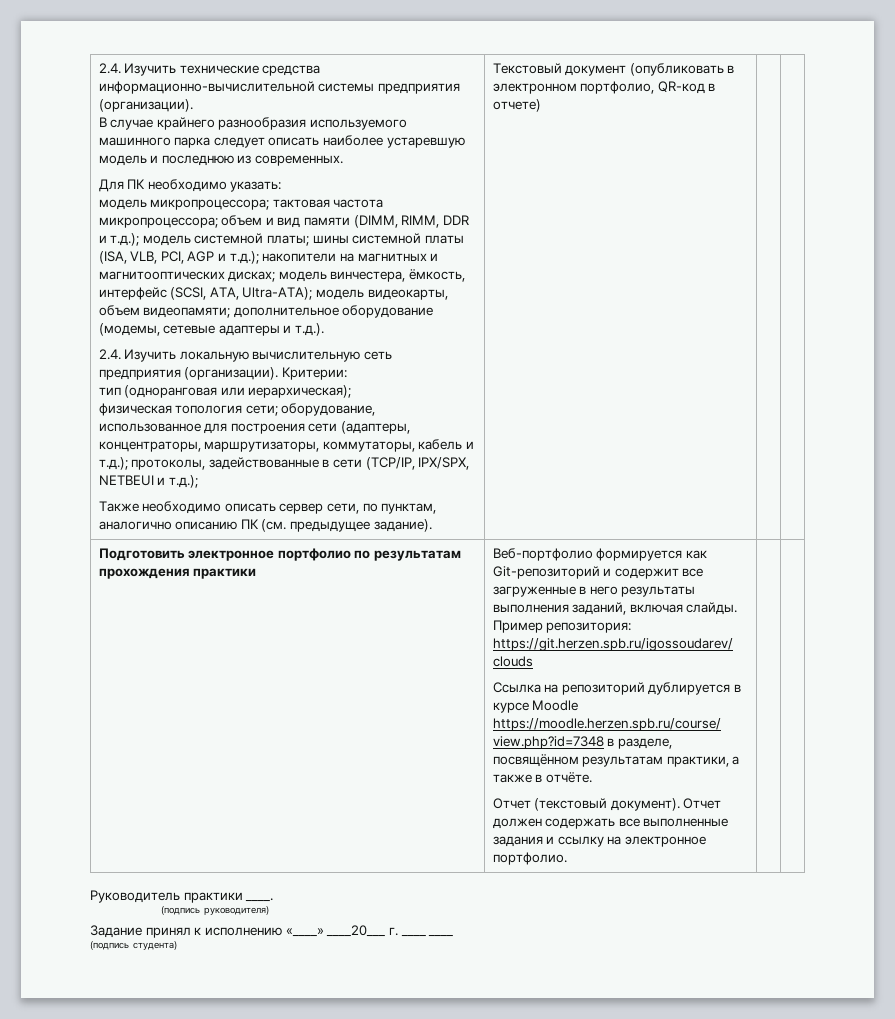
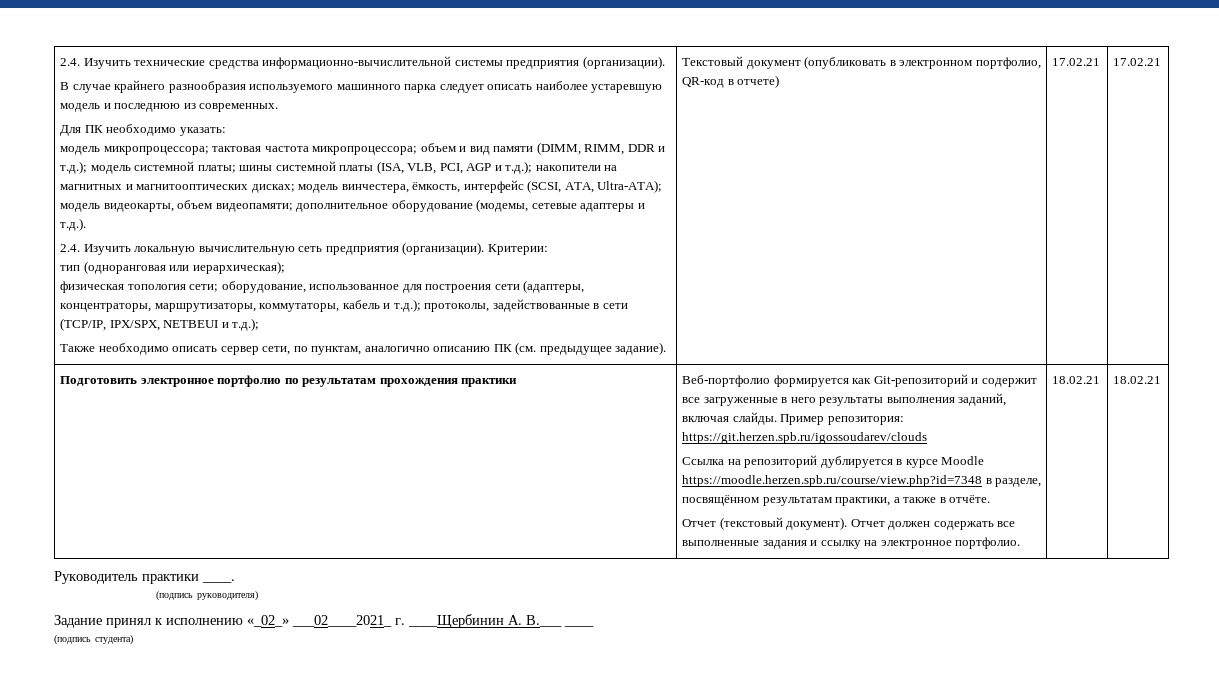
+ 17.02.21 | 17.02.21
+ 18.02.21 | 18.02.21
- Задание принял к исполнению «____» ____20___ г. ____ ____
+ Задание принял к исполнению «_02_» ___02____2021_ г. ____Щербинин А. В.___ ____

